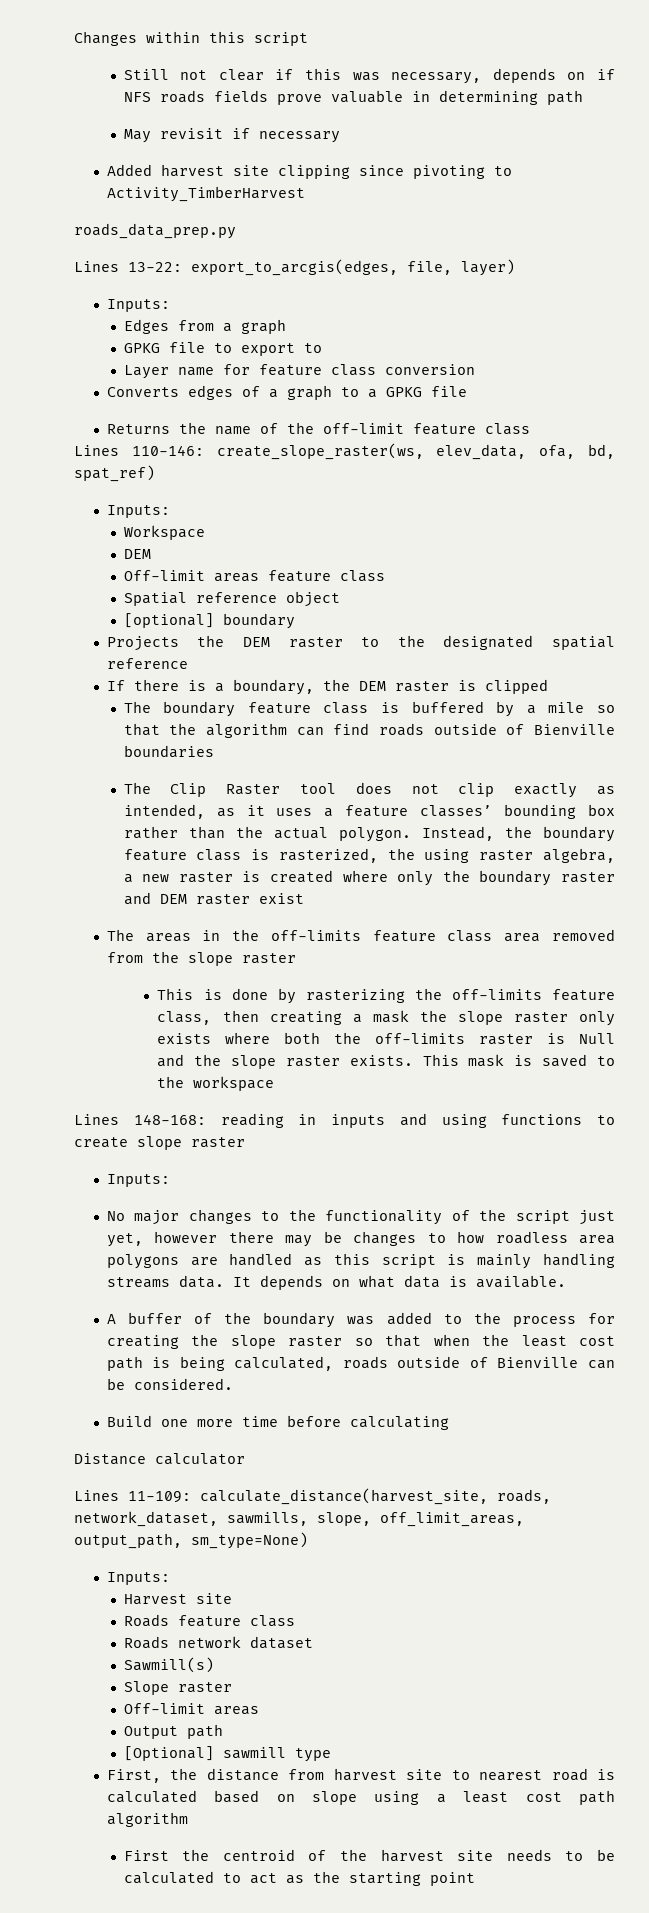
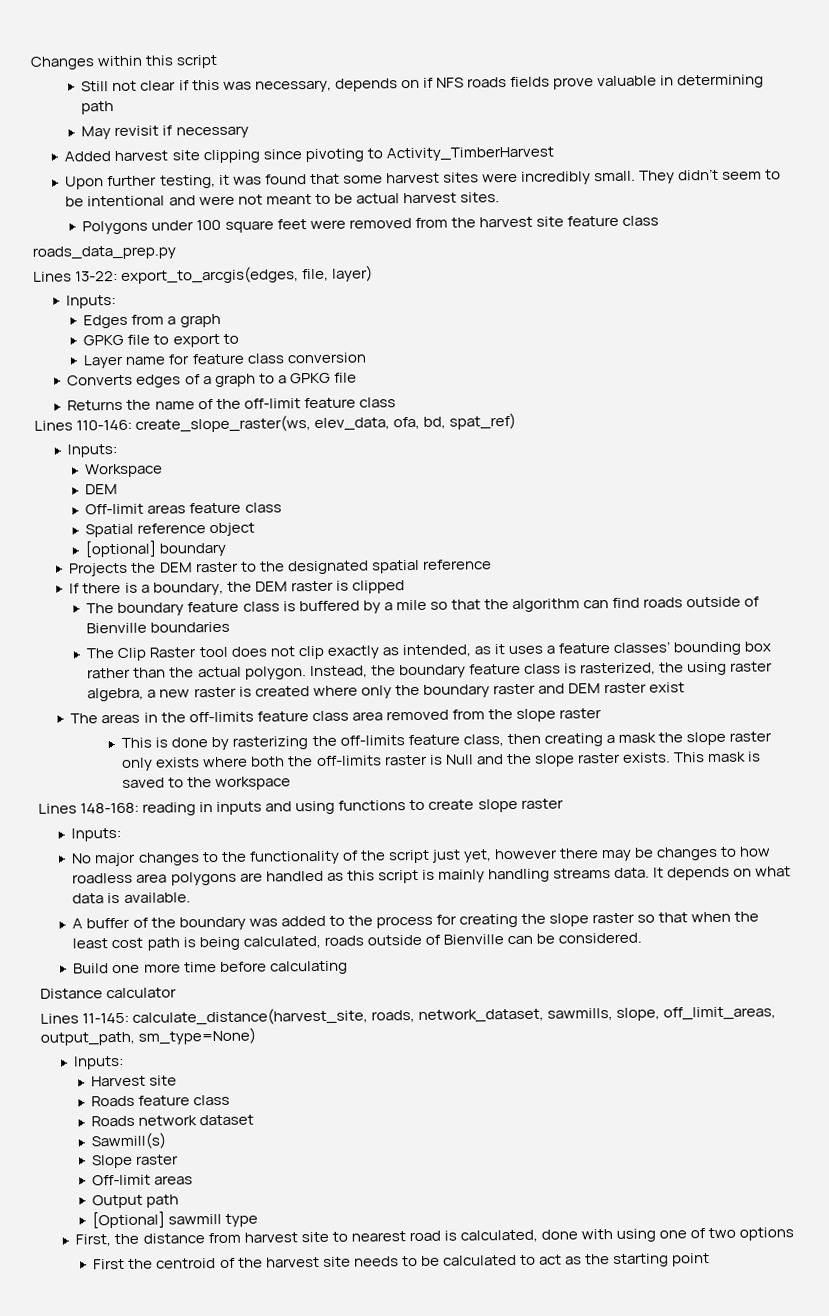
+ Upon further testing, it was found that some harvest sites were incredibly small. They didn’t seem to be intentional and were not meant to be actual harvest sites.
+ Polygons under 100 square feet were removed from the harvest site feature class
- Lines 11-109: calculate_distance(harvest_site, roads, network_dataset, sawmills, slope, off_limit_areas, output_path, sm_type=None)
+ Lines 11-145: calculate_distance(harvest_site, roads, network_dataset, sawmills, slope, off_limit_areas, output_path, sm_type=None)
- First, the distance from harvest site to nearest road is calculated based on slope using a least cost path algorithm
+ First, the distance from harvest site to nearest road is calculated, done with using one of two options

